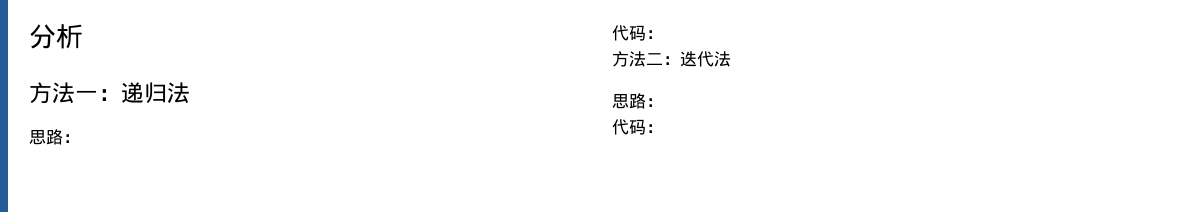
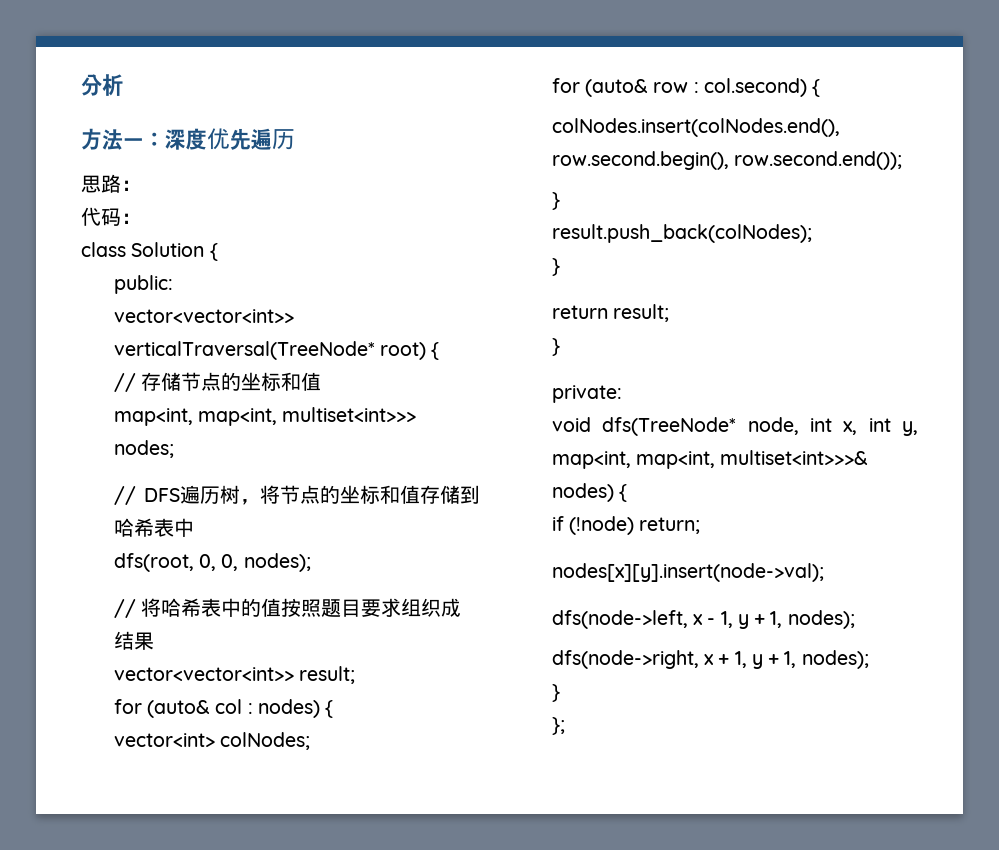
- 方法一：递归法
+ 方法一：深度优先遍历
- 方法二：迭代法
- 思路：
- 代码：
+ class Solution {
+ public:
+ vector<vector<int>> verticalTraversal(TreeNode* root) {
+ // 存储节点的坐标和值
+ map<int, map<int, multiset<int>>> nodes;
+ // DFS遍历树，将节点的坐标和值存储到哈希表中
+ dfs(root, 0, 0, nodes);
+ // 将哈希表中的值按照题目要求组织成结果
+ vector<vector<int>> result;
+ for (auto& col : nodes) {
+ vector<int> colNodes;
+ for (auto& row : col.second) {
+ colNodes.insert(colNodes.end(), row.second.begin(), row.second.end());
+ }
+ result.push_back(colNodes);
+ }
+ return result;
+ }
+ private:
+ void dfs(TreeNode* node, int x, int y, map<int, map<int, multiset<int>>>& nodes) {
+ if (!node) return;
+ nodes[x][y].insert(node->val);
+ dfs(node->left, x - 1, y + 1, nodes);
+ dfs(node->right, x + 1, y + 1, nodes);
+ }
+ };

